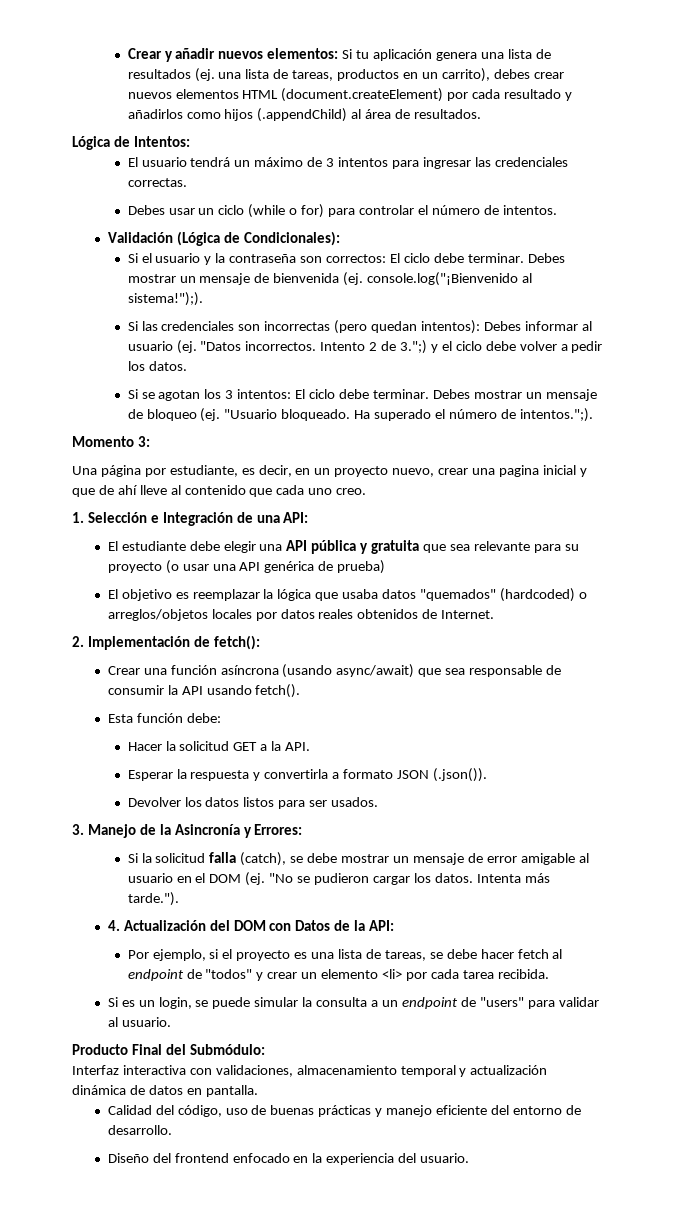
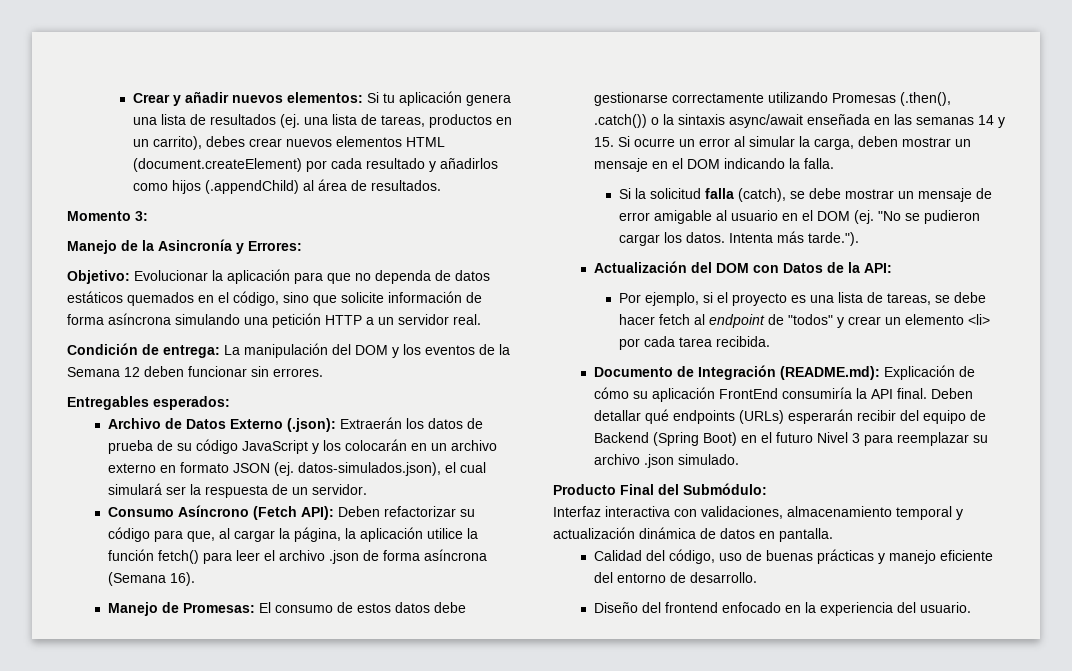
- Lógica de Intentos:
- El usuario tendrá un máximo de 3 intentos para ingresar las credenciales correctas.
- Debes usar un ciclo (while o for) para controlar el número de intentos.
- Validación (Lógica de Condicionales):
- Si el usuario y la contraseña son correctos: El ciclo debe terminar. Debes mostrar un mensaje de bienvenida (ej. console.log("¡Bienvenido al sistema!");).
- Si las credenciales son incorrectas (pero quedan intentos): Debes informar al usuario (ej. "Datos incorrectos. Intento 2 de 3.";) y el ciclo debe volver a pedir los datos.
- Si se agotan los 3 intentos: El ciclo debe terminar. Debes mostrar un mensaje de bloqueo (ej. "Usuario bloqueado. Ha superado el número de intentos.";).
  Momento 3:
- Una página por estudiante, es decir, en un proyecto nuevo, crear una pagina inicial y que de ahí lleve al contenido que cada uno creo.
- 1. Selección e Integración de una API:
- El estudiante debe elegir una API pública y gratuita que sea relevante para su proyecto (o usar una API genérica de prueba)
- El objetivo es reemplazar la lógica que usaba datos "quemados" (hardcoded) o arreglos/objetos locales por datos reales obtenidos de Internet.
- 2. Implementación de fetch():
- Crear una función asíncrona (usando async/await) que sea responsable de consumir la API usando fetch().
- Esta función debe:
- Hacer la solicitud GET a la API.
- Esperar la respuesta y convertirla a formato JSON (.json()).
- Devolver los datos listos para ser usados.
- 3. Manejo de la Asincronía y Errores:
+ Manejo de la Asincronía y Errores:
+ Objetivo: Evolucionar la aplicación para que no dependa de datos estáticos quemados en el código, sino que solicite información de forma asíncrona simulando una petición HTTP a un servidor real.
+ Condición de entrega: La manipulación del DOM y los eventos de la Semana 12 deben funcionar sin errores.
+ Entregables esperados:
+ Archivo de Datos Externo (.json): Extraerán los datos de prueba de su código JavaScript y los colocarán en un archivo externo en formato JSON (ej. datos-simulados.json), el cual simulará ser la respuesta de un servidor.
+ Consumo Asíncrono (Fetch API): Deben refactorizar su código para que, al cargar la página, la aplicación utilice la función fetch() para leer el archivo .json de forma asíncrona (Semana 16).
+ Manejo de Promesas: El consumo de estos datos debe gestionarse correctamente utilizando Promesas (.then(), .catch()) o la sintaxis async/await enseñada en las semanas 14 y 15. Si ocurre un error al simular la carga, deben mostrar un mensaje en el DOM indicando la falla.
- 4. Actualización del DOM con Datos de la API:
+ Actualización del DOM con Datos de la API:
- Si es un login, se puede simular la consulta a un endpoint de "users" para validar al usuario.
+ Documento de Integración (README.md): Explicación de cómo su aplicación FrontEnd consumiría la API final. Deben detallar qué endpoints (URLs) esperarán recibir del equipo de Backend (Spring Boot) en el futuro Nivel 3 para reemplazar su archivo .json simulado.

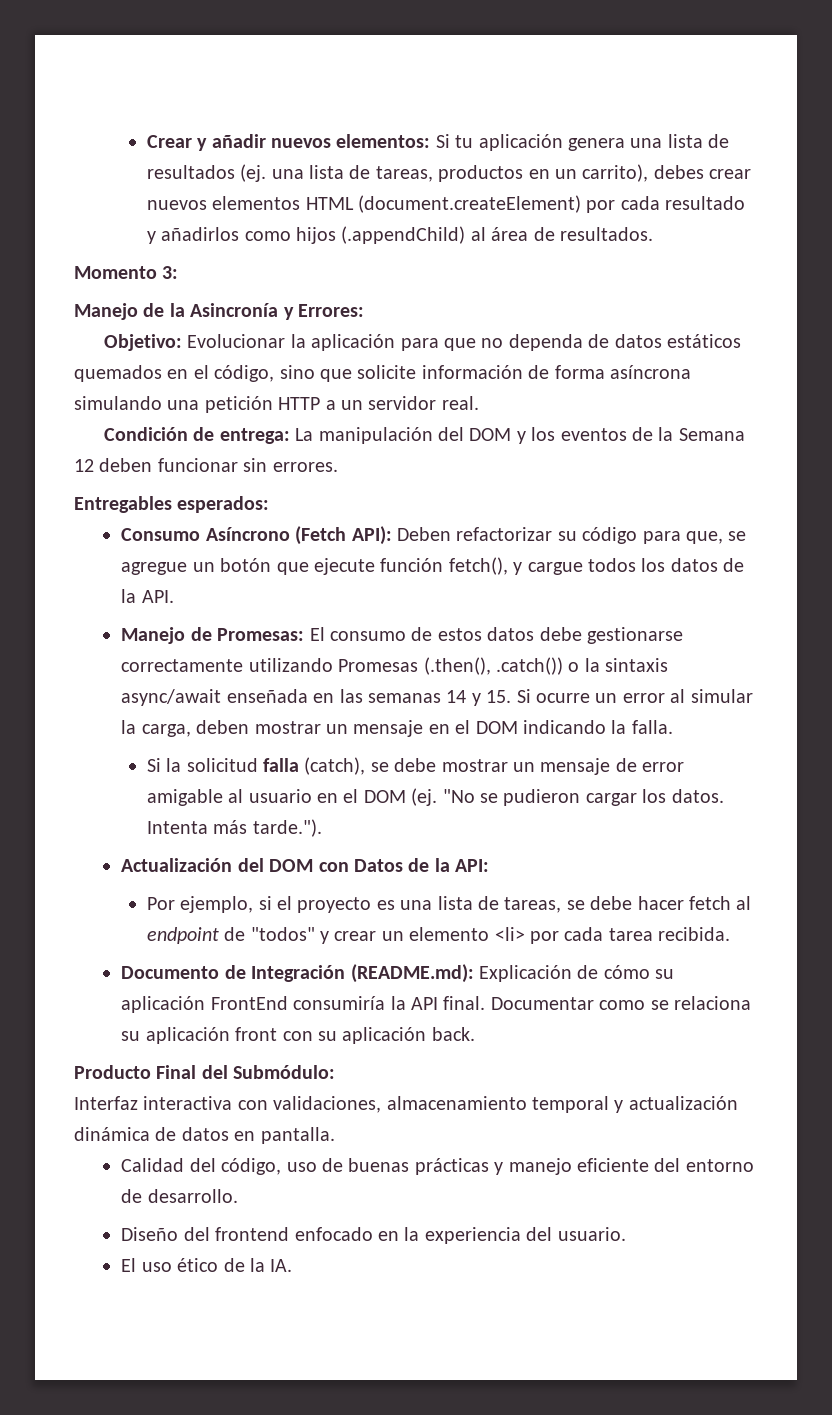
- Archivo de Datos Externo (.json): Extraerán los datos de prueba de su código JavaScript y los colocarán en un archivo externo en formato JSON (ej. datos-simulados.json), el cual simulará ser la respuesta de un servidor.
- Consumo Asíncrono (Fetch API): Deben refactorizar su código para que, al cargar la página, la aplicación utilice la función fetch() para leer el archivo .json de forma asíncrona (Semana 16).
+ Consumo Asíncrono (Fetch API): Deben refactorizar su código para que, se agregue un botón que ejecute función fetch(), y cargue todos los datos de la API.
- Deben detallar qué endpoints (URLs) esperarán recibir del equipo de Backend (Spring Boot) en el futuro Nivel 3 para reemplazar su archivo .json simulado.
+ Documentar como se relaciona su aplicación front con su aplicación back.
+ El uso ético de la IA.

